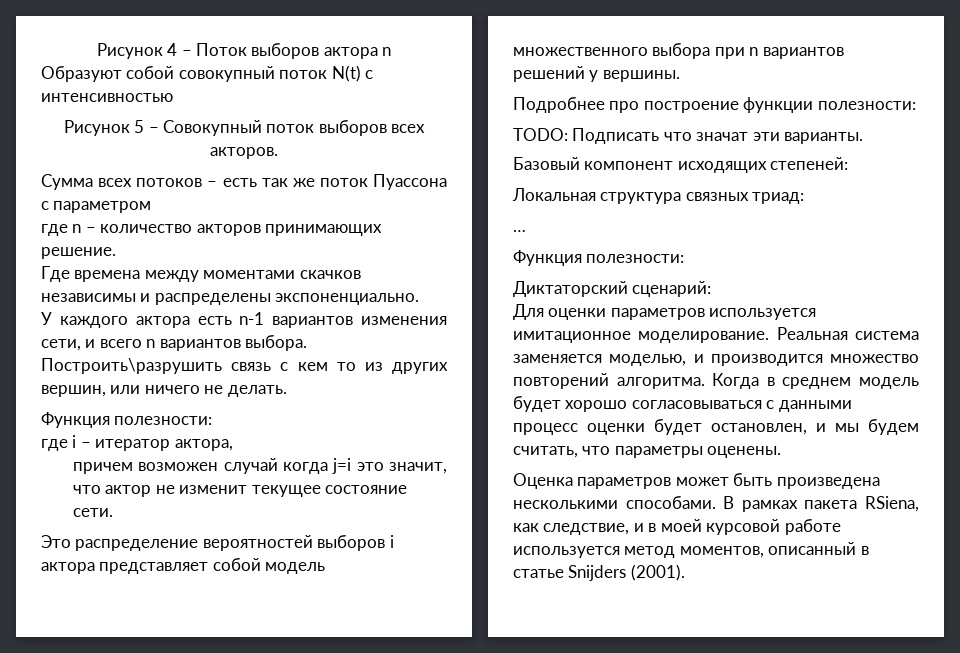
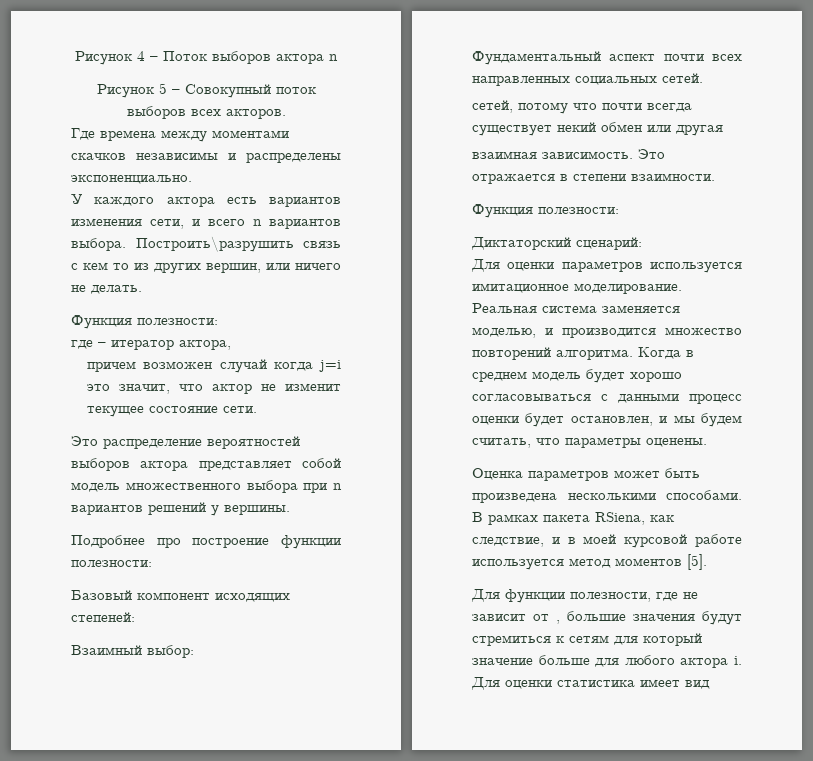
- Образуют собой совокупный поток N(t) с интенсивностью
- Сумма всех потоков – есть так же поток Пуассона с параметром
- где n – количество акторов принимающих решение.
- У каждого актора есть n-1 вариантов изменения сети, и всего n вариантов выбора.
+ У каждого актора есть вариантов изменения сети, и всего n вариантов выбора.
- где i – итератор актора,
+ где – итератор актора,
- Это распределение вероятностей выборов i актора представляет собой модель множественного выбора при n вариантов решений у вершины.
+ Это распределение вероятностей выборов актора представляет собой модель множественного выбора при n вариантов решений у вершины.
- TODO: Подписать что значат эти варианты.
  Базовый компонент исходящих степеней:
- Локальная структура связных триад:
- …
+ Взаимный выбор:
+ Фундаментальный аспект почти всех направленных социальных сетей.
+ сетей, потому что почти всегда существует некий обмен или другая
+ взаимная зависимость. Это отражается в степени взаимности.
- В рамках пакета RSiena, как следствие, и в моей курсовой работе используется метод моментов, описанный в статье Snijders (2001).
+ В рамках пакета RSiena, как следствие, и в моей курсовой работе используется метод моментов [5].
+ Для функции полезности, где не зависит от , большие значения будут стремиться к сетям для который значение больше для любого актора i. Для оценки статистика имеет вид

